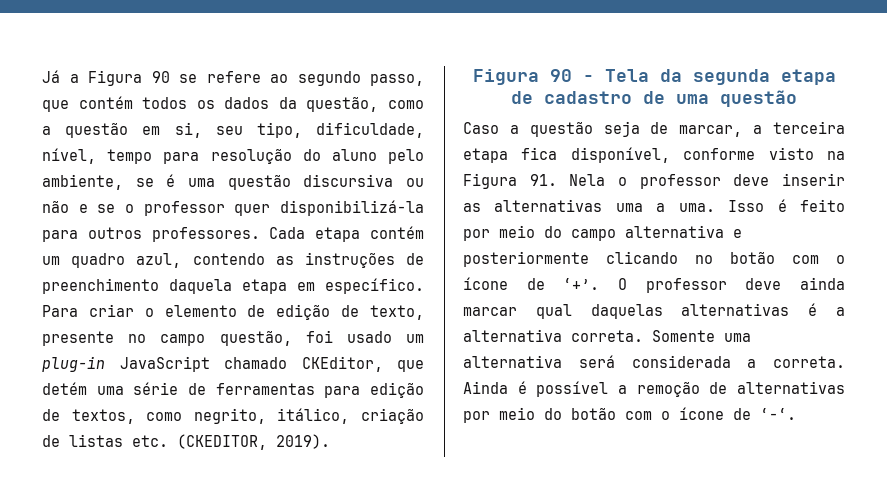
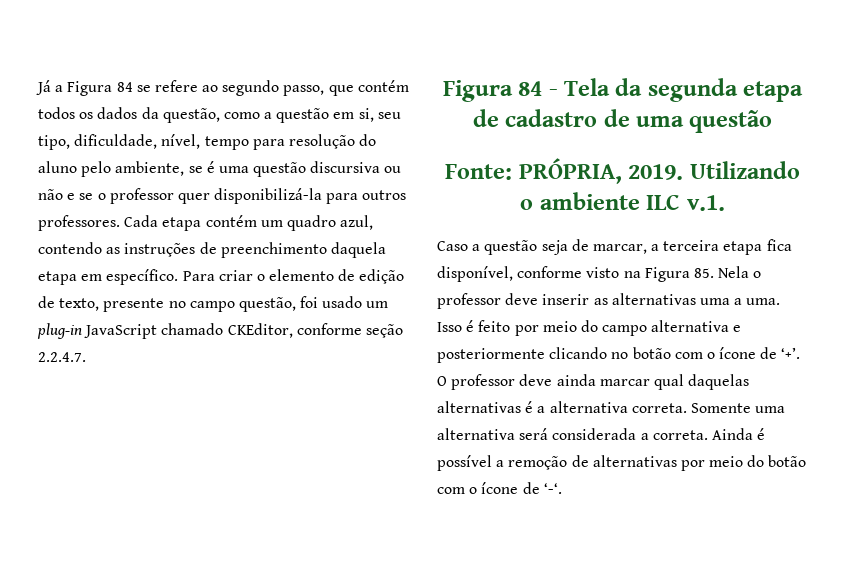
- Já a Figura 90 se refere ao segundo passo, que contém todos os dados da questão, como a questão em si, seu tipo, dificuldade, nível, tempo para resolução do aluno pelo ambiente, se é uma questão discursiva ou não e se o professor quer disponibilizá-la para outros professores.
+ Já a Figura 84 se refere ao segundo passo, que contém todos os dados da questão, como a questão em si, seu tipo, dificuldade, nível, tempo para resolução do aluno pelo ambiente, se é uma questão discursiva ou não e se o professor quer disponibilizá-la para outros professores.
- Para criar o elemento de edição de texto, presente no campo questão, foi usado um plug-in JavaScript chamado CKEditor, que detém uma série de ferramentas para edição de textos, como negrito, itálico, criação de listas etc. (CKEDITOR, 2019).
- Figura 90 - Tela da segunda etapa de cadastro de uma questão
+ Para criar o elemento de edição de texto, presente no campo questão, foi usado um plug-in JavaScript chamado CKEditor, conforme seção 2.2.4.7.
+ Figura 84 - Tela da segunda etapa de cadastro de uma questão
+ Fonte: PRÓPRIA, 2019. Utilizando o ambiente ILC v.1.
- Caso a questão seja de marcar, a terceira etapa fica disponível, conforme visto na Figura 91. Nela o professor deve inserir as alternativas uma a uma.
+ Caso a questão seja de marcar, a terceira etapa fica disponível, conforme visto na Figura 85. Nela o professor deve inserir as alternativas uma a uma.

